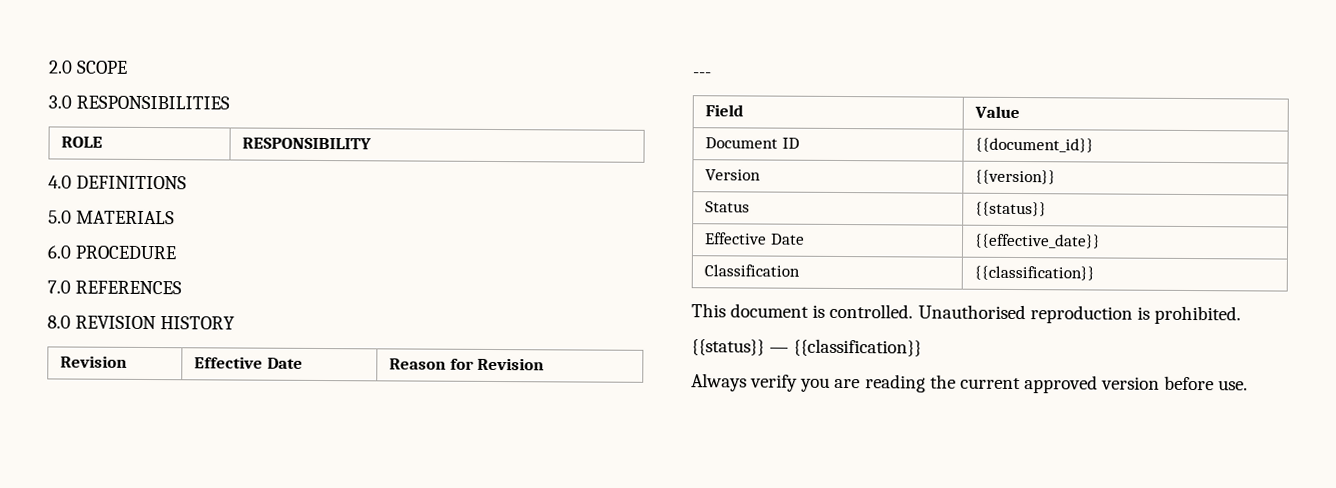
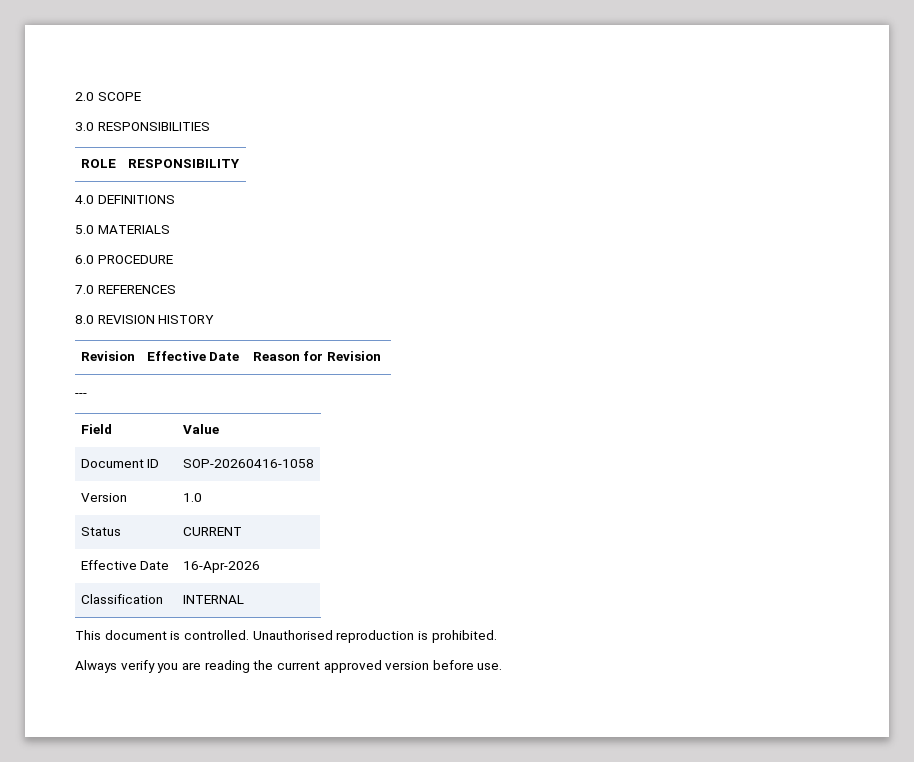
- Document ID | {{document_id}}
+ Document ID | SOP-20260416-1058
- Version | {{version}}
+ Version | 1.0
- Status | {{status}}
- Effective Date | {{effective_date}}
+ Status | CURRENT
+ Effective Date | 16-Apr-2026
- Classification | {{classification}}
+ Classification | INTERNAL
- {{status}} — {{classification}}

